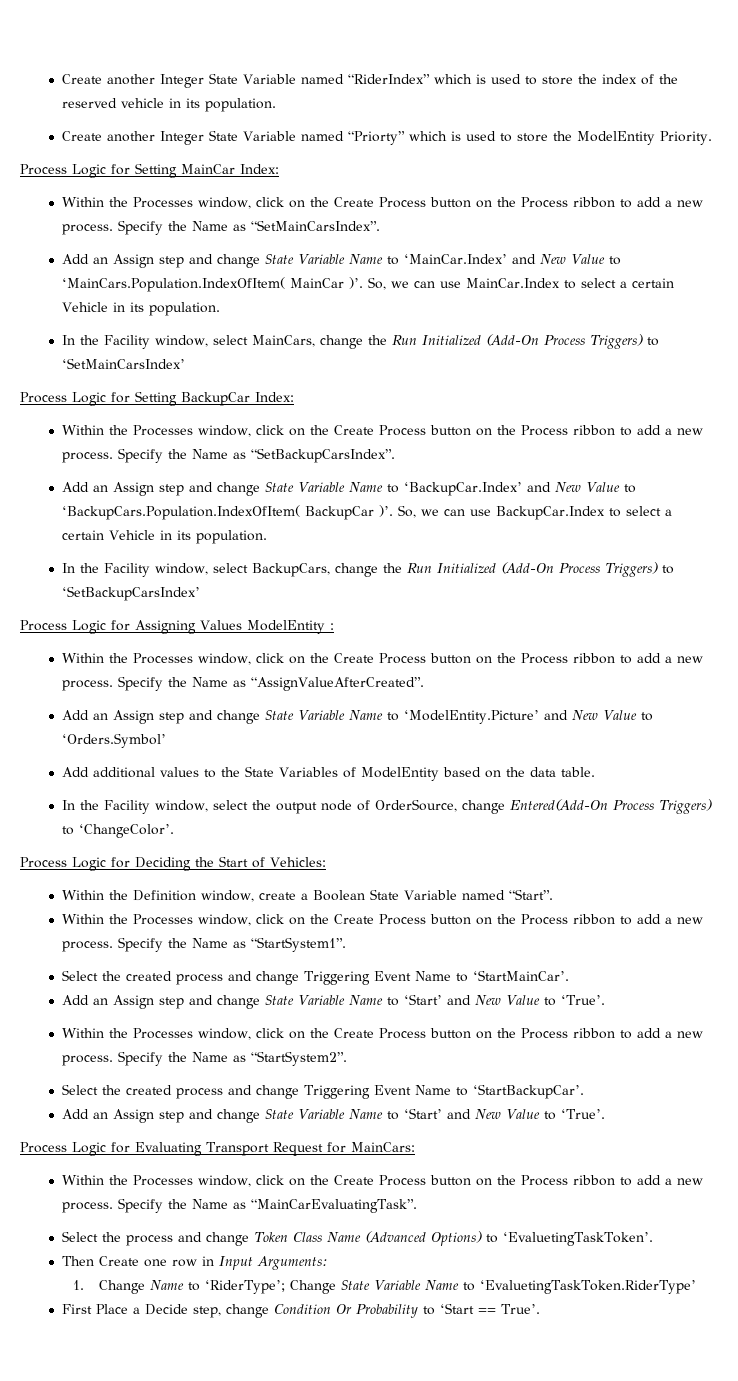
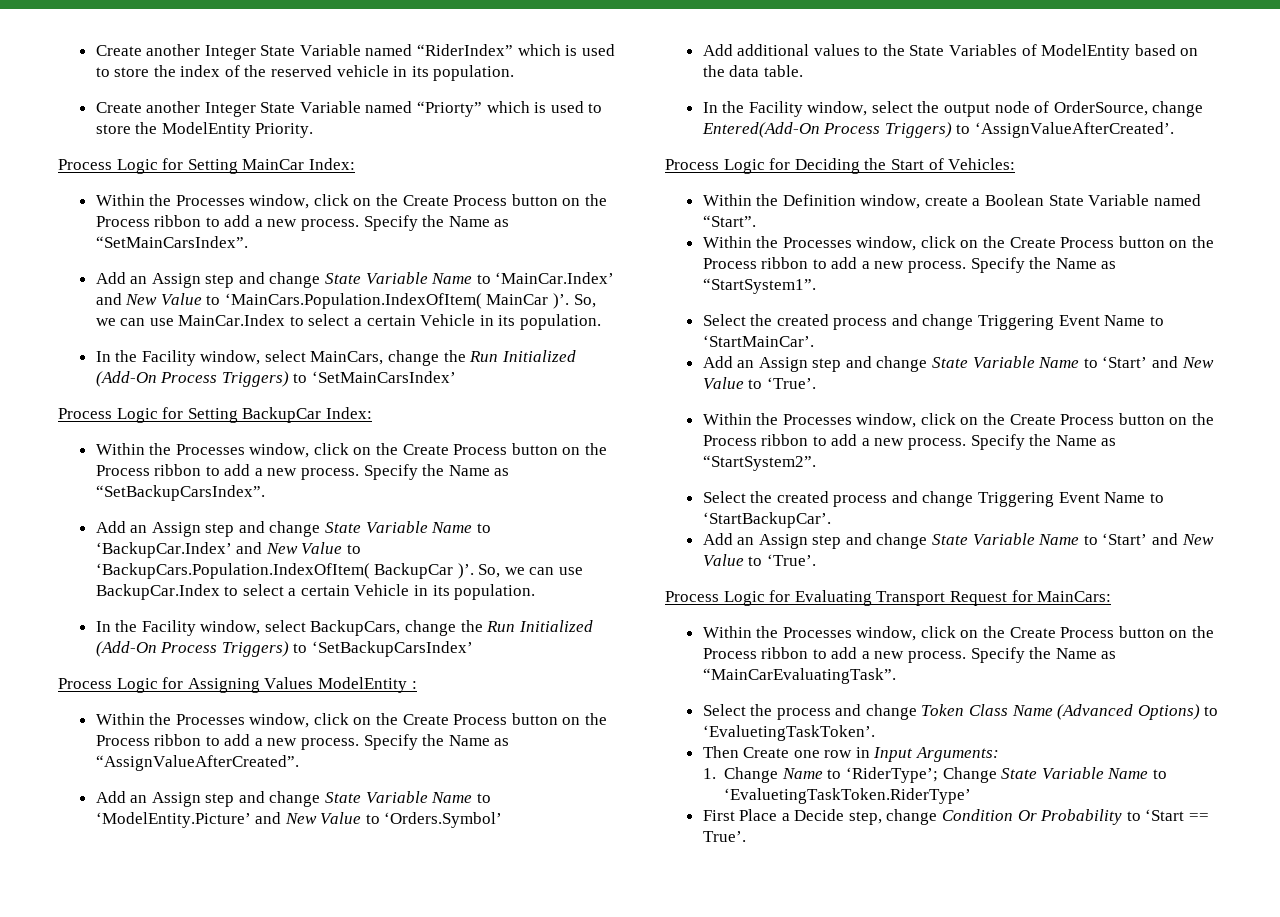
- In the Facility window, select the output node of OrderSource, change Entered(Add-On Process Triggers) to ‘ChangeColor’.
+ In the Facility window, select the output node of OrderSource, change Entered(Add-On Process Triggers) to ‘AssignValueAfterCreated’.

